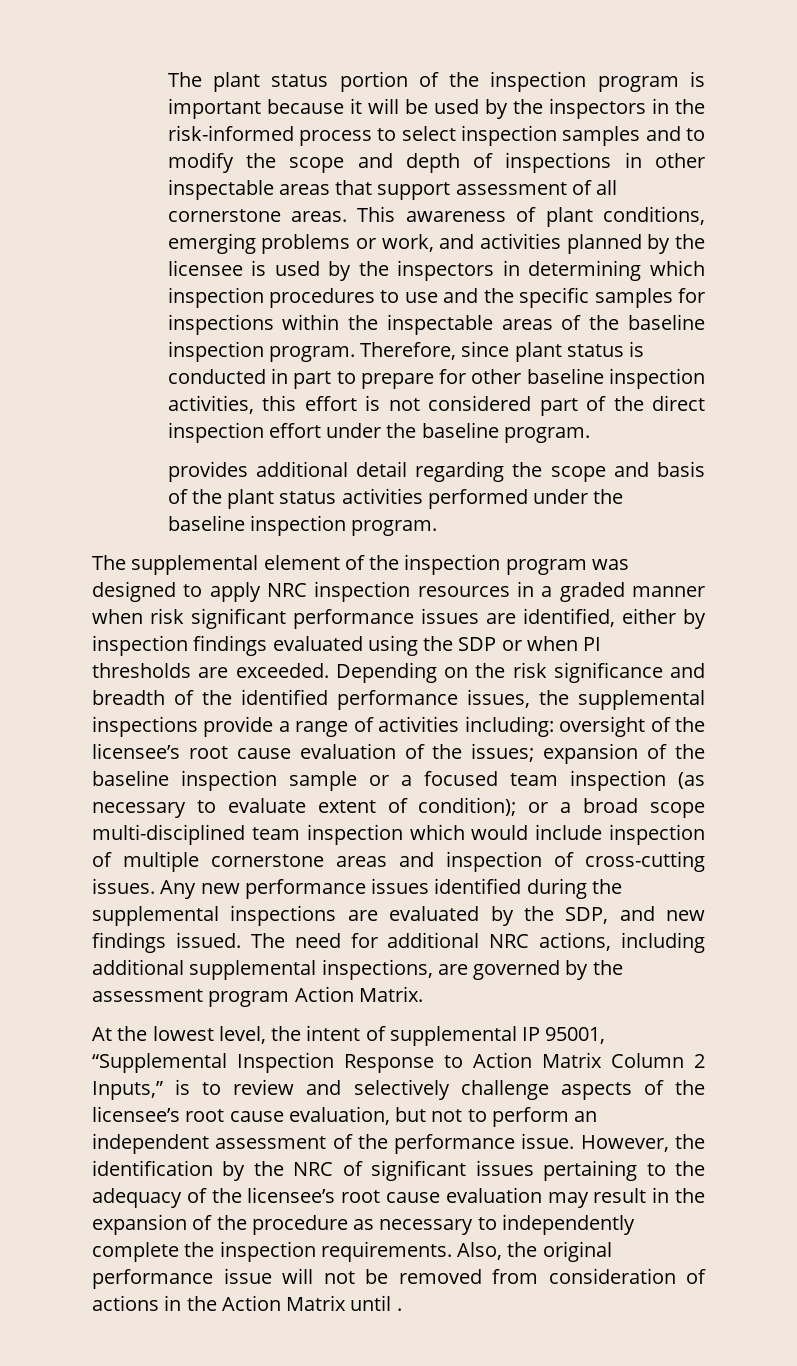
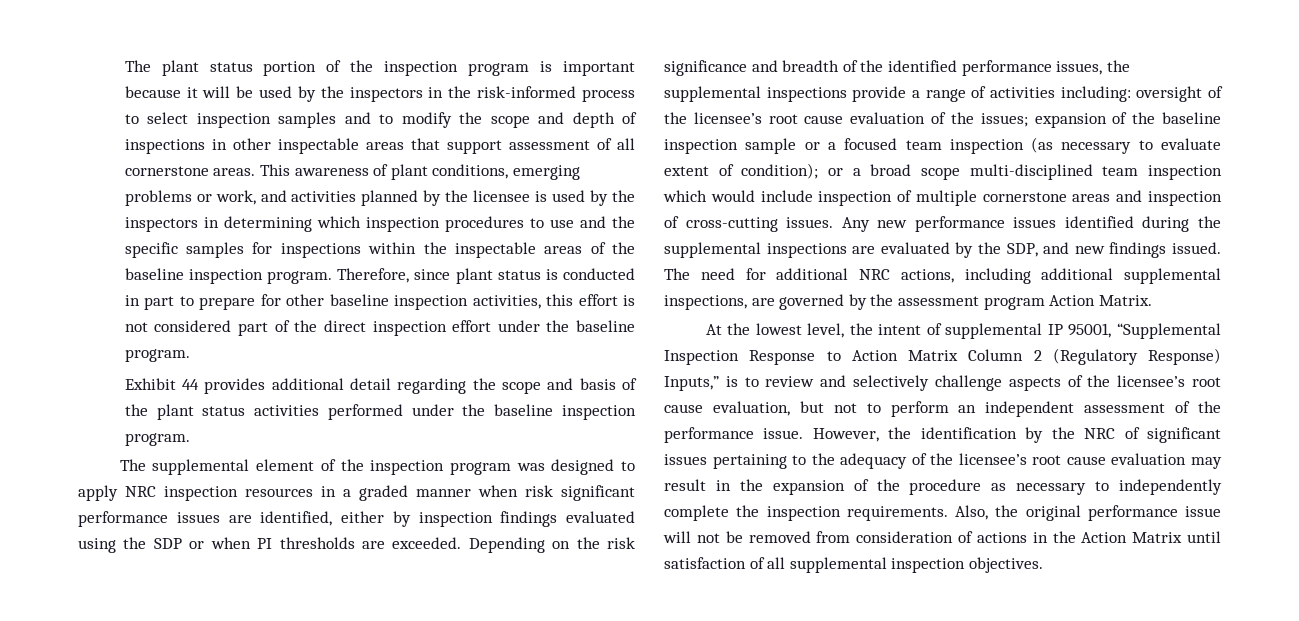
- provides additional detail regarding the scope and basis of the plant status activities performed under the baseline inspection program.
+ Exhibit 44 provides additional detail regarding the scope and basis of the plant status activities performed under the baseline inspection program.
- At the lowest level, the intent of supplemental IP 95001, “Supplemental Inspection Response to Action Matrix Column 2 Inputs,” is to review and selectively challenge aspects of the licensee’s root cause evaluation, but not to perform an independent assessment of the performance issue.
+ At the lowest level, the intent of supplemental IP 95001, “Supplemental Inspection Response to Action Matrix Column 2 (Regulatory Response) Inputs,” is to review and selectively challenge aspects of the licensee’s root cause evaluation, but not to perform an independent assessment of the performance issue.
- Also, the original performance issue will not be removed from consideration of actions in the Action Matrix until .
+ Also, the original performance issue will not be removed from consideration of actions in the Action Matrix until satisfaction of all supplemental inspection objectives.

